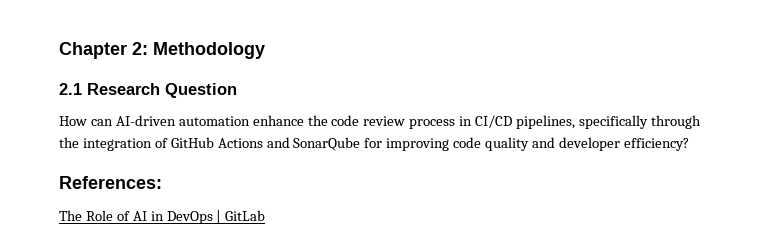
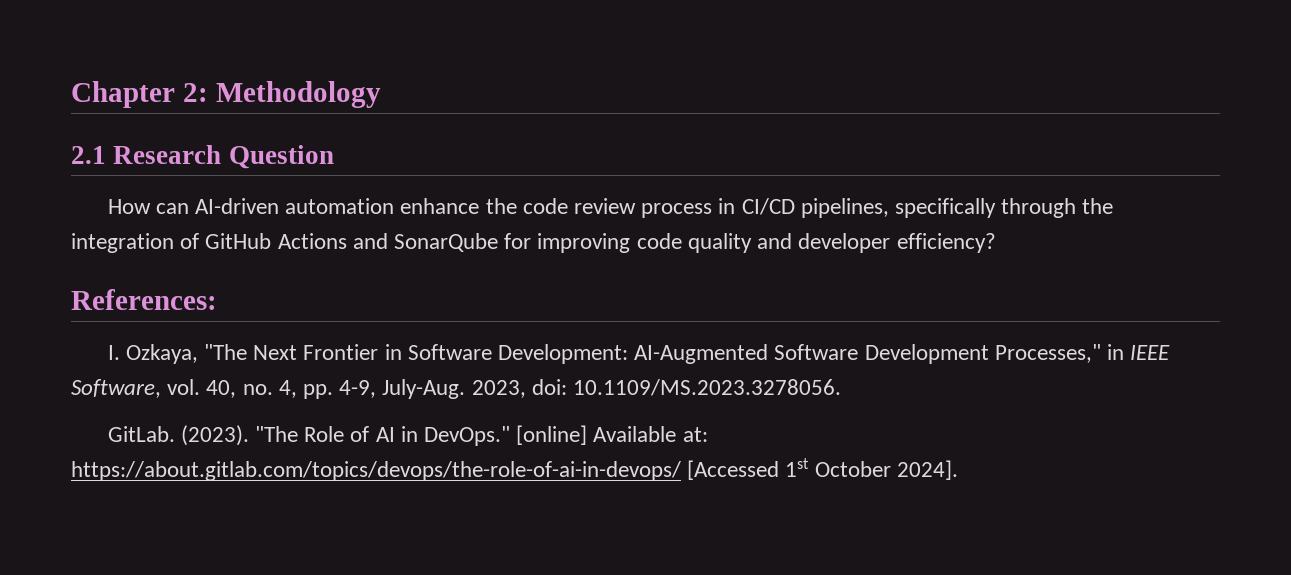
- The Role of AI in DevOps | GitLab
+ I. Ozkaya, "The Next Frontier in Software Development: AI-Augmented Software Development Processes," in IEEE Software, vol. 40, no. 4, pp. 4-9, July-Aug. 2023, doi: 10.1109/MS.2023.3278056.
+ GitLab. (2023). "The Role of AI in DevOps." [online] Available at: https://about.gitlab.com/topics/devops/the-role-of-ai-in-devops/ [Accessed 1st October 2024].

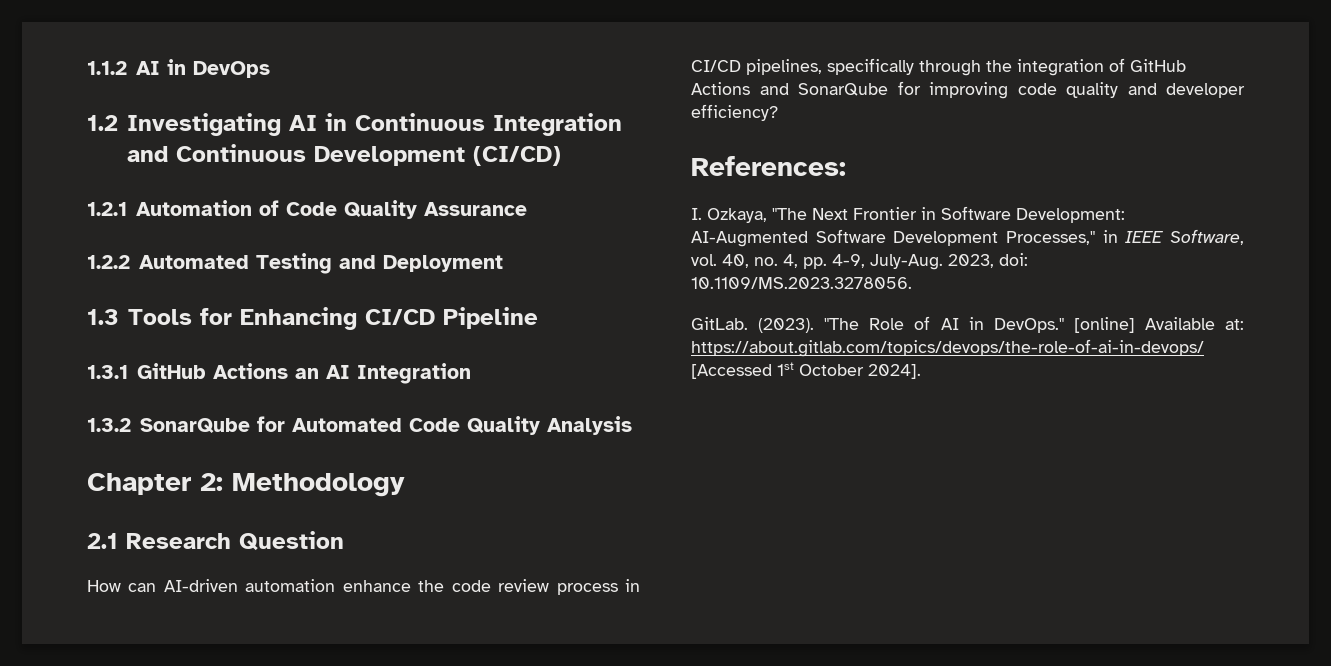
+ 1.1.2 AI in DevOps
+ 1.2 Investigating AI in Continuous Integration and Continuous Development (CI/CD)
+ 1.2.1 Automation of Code Quality Assurance
+ 1.2.2 Automated Testing and Deployment
+ 1.3 Tools for Enhancing CI/CD Pipeline
+ 1.3.1 GitHub Actions an AI Integration
+ 1.3.2 SonarQube for Automated Code Quality Analysis

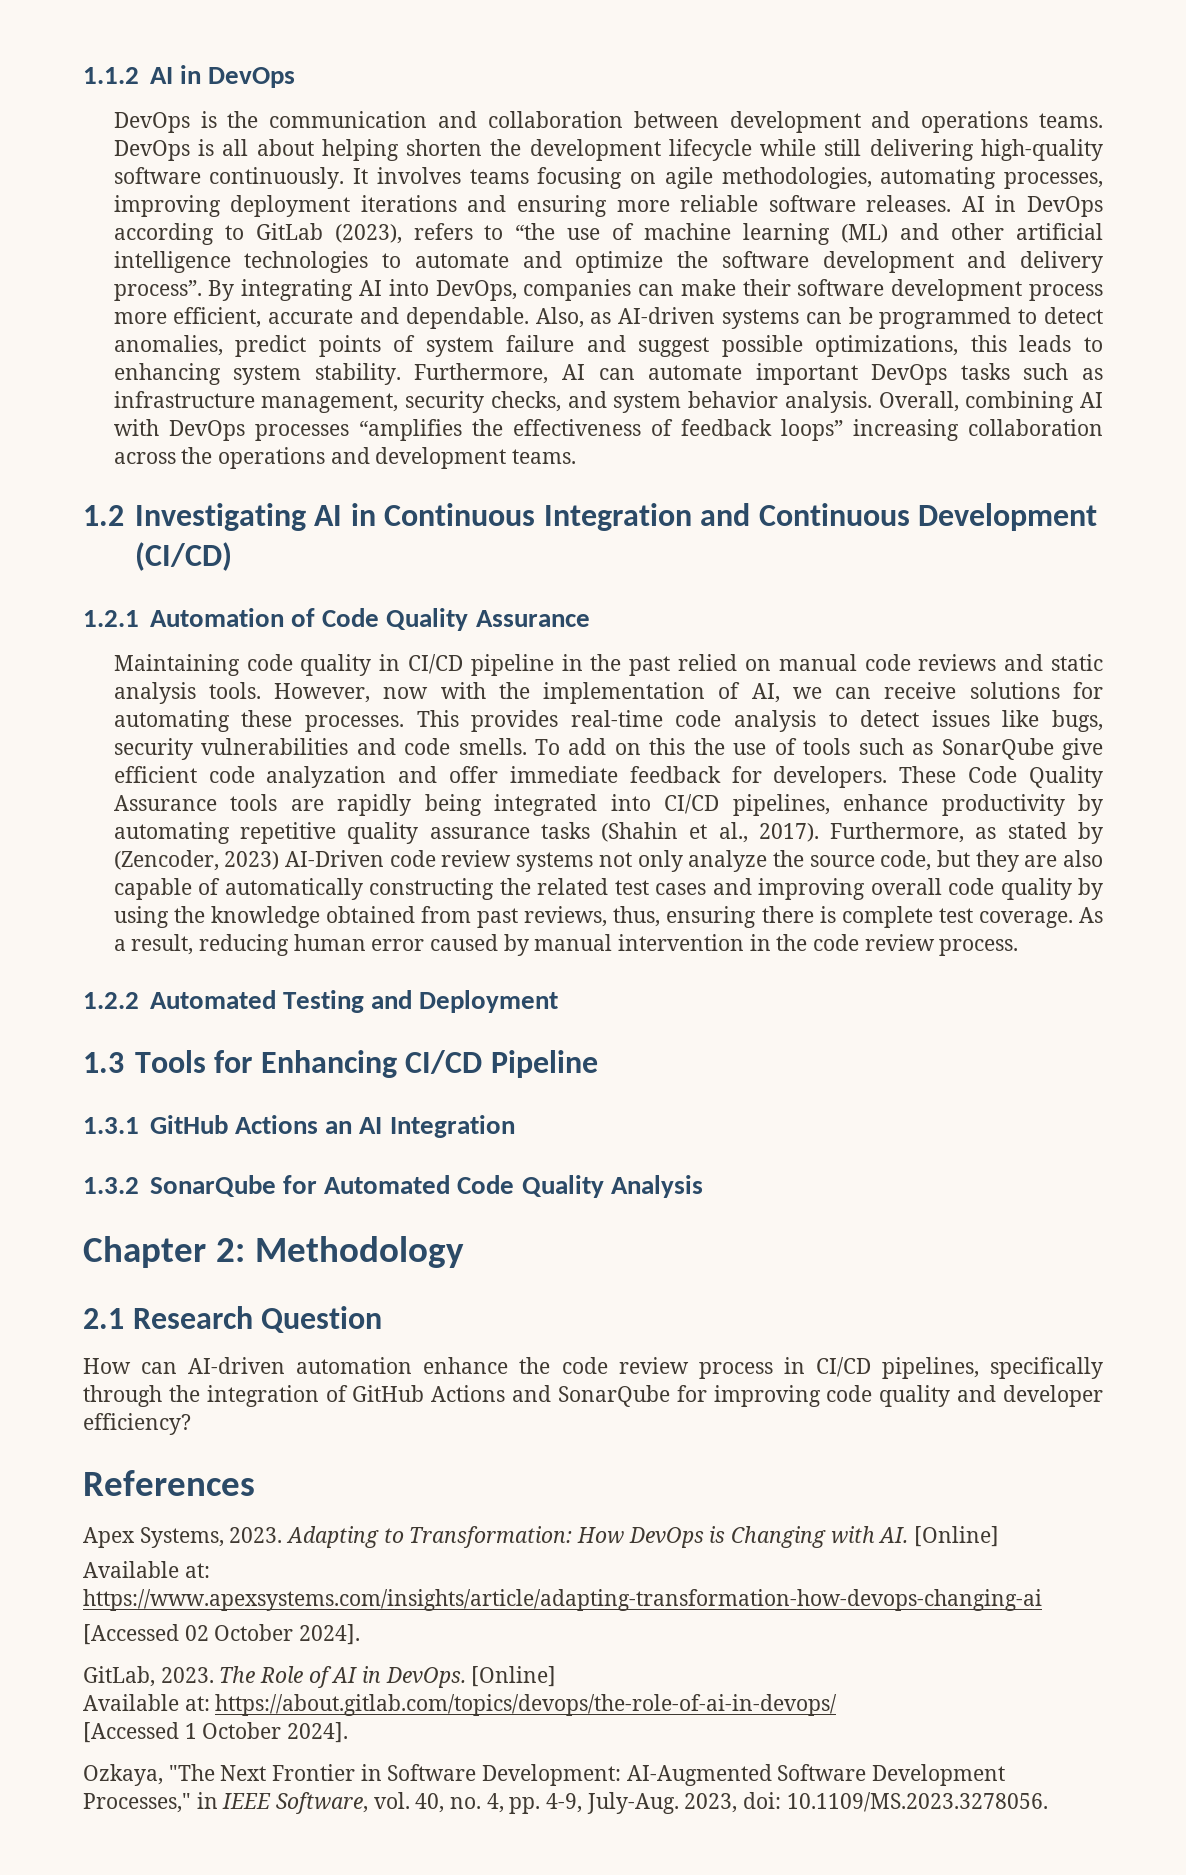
+ DevOps is the communication and collaboration between development and operations teams. DevOps is all about helping shorten the development lifecycle while still delivering high-quality software continuously. It involves teams focusing on agile methodologies, automating processes, improving deployment iterations and ensuring more reliable software releases. AI in DevOps according to GitLab (2023), refers to “the use of machine learning (ML) and other artificial intelligence technologies to automate and optimize the software development and delivery process”. By integrating AI into DevOps, companies can make their software development process more efficient, accurate and dependable. Also, as AI-driven systems can be programmed to detect anomalies, predict points of system failure and suggest possible optimizations, this leads to enhancing system stability. Furthermore, AI can automate important DevOps tasks such as infrastructure management, security checks, and system behavior analysis. Overall, combining AI with DevOps processes “amplifies the effectiveness of feedback loops” increasing collaboration across the operations and development teams.
+ Maintaining code quality in CI/CD pipeline in the past relied on manual code reviews and static analysis tools. However, now with the implementation of AI, we can receive solutions for automating these processes. This provides real-time code analysis to detect issues like bugs, security vulnerabilities and code smells. To add on this the use of tools such as SonarQube give efficient code analyzation and offer immediate feedback for developers. These Code Quality Assurance tools are rapidly being integrated into CI/CD pipelines, enhance productivity by automating repetitive quality assurance tasks (Shahin et al., 2017). Furthermore, as stated by (Zencoder, 2023) AI-Driven code review systems not only analyze the source code, but they are also capable of automatically constructing the related test cases and improving overall code quality by using the knowledge obtained from past reviews, thus, ensuring there is complete test coverage. As a result, reducing human error caused by manual intervention in the code review process.
- References:
- I. Ozkaya, "The Next Frontier in Software Development: AI-Augmented Software Development Processes," in IEEE Software, vol. 40, no. 4, pp. 4-9, July-Aug.
+ References
+ Apex Systems, 2023. Adapting to Transformation: How DevOps is Changing with AI. [Online]
+ Available at: https://www.apexsystems.com/insights/article/adapting-transformation-how-devops-changing-ai
+ [Accessed 02 October 2024].
+ GitLab, 2023. The Role of AI in DevOps. [Online]
+ Available at: https://about.gitlab.com/topics/devops/the-role-of-ai-in-devops/
+ [Accessed 1 October 2024].
+ Ozkaya, "The Next Frontier in Software Development: AI-Augmented Software Development Processes," in IEEE Software, vol. 40, no. 4, pp. 4-9, July-Aug.
- GitLab. (2023). "The Role of AI in DevOps." [online] Available at: https://about.gitlab.com/topics/devops/the-role-of-ai-in-devops/ [Accessed 1st October 2024].

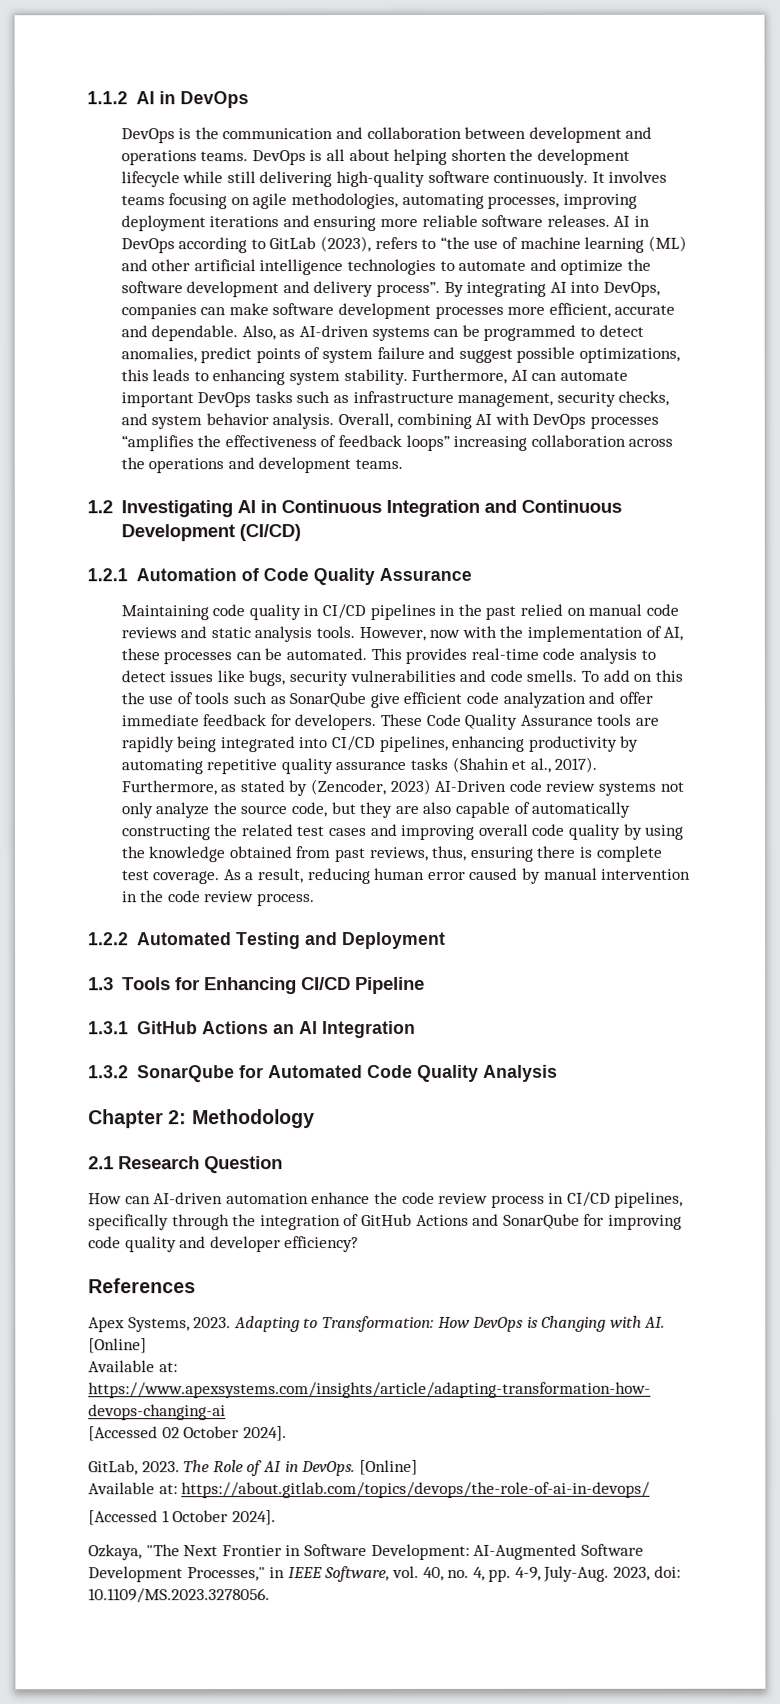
- By integrating AI into DevOps, companies can make their software development process more efficient, accurate and dependable.
+ By integrating AI into DevOps, companies can make software development processes more efficient, accurate and dependable.
- Maintaining code quality in CI/CD pipeline in the past relied on manual code reviews and static analysis tools.
+ Maintaining code quality in CI/CD pipelines in the past relied on manual code reviews and static analysis tools.
- However, now with the implementation of AI, we can receive solutions for automating these processes.
+ However, now with the implementation of AI, these processes can be automated.
- These Code Quality Assurance tools are rapidly being integrated into CI/CD pipelines, enhance productivity by automating repetitive quality assurance tasks (Shahin et al., 2017).
+ These Code Quality Assurance tools are rapidly being integrated into CI/CD pipelines, enhancing productivity by automating repetitive quality assurance tasks (Shahin et al., 2017).

